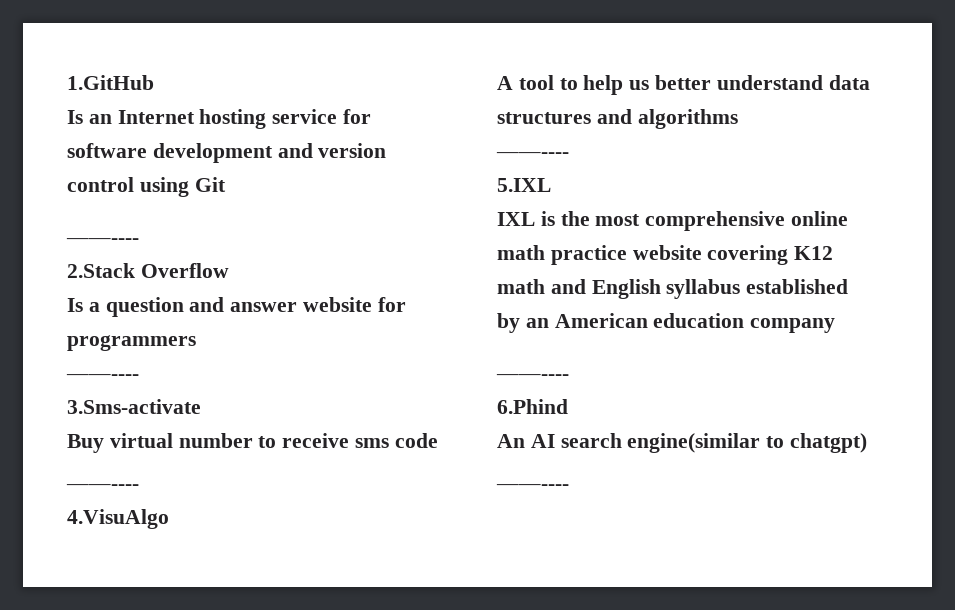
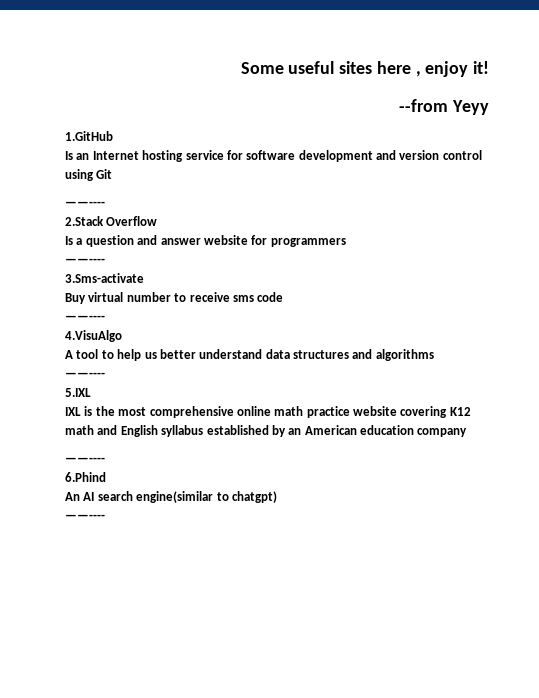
+ Some useful sites here , enjoy it!
+ --from Yeyy

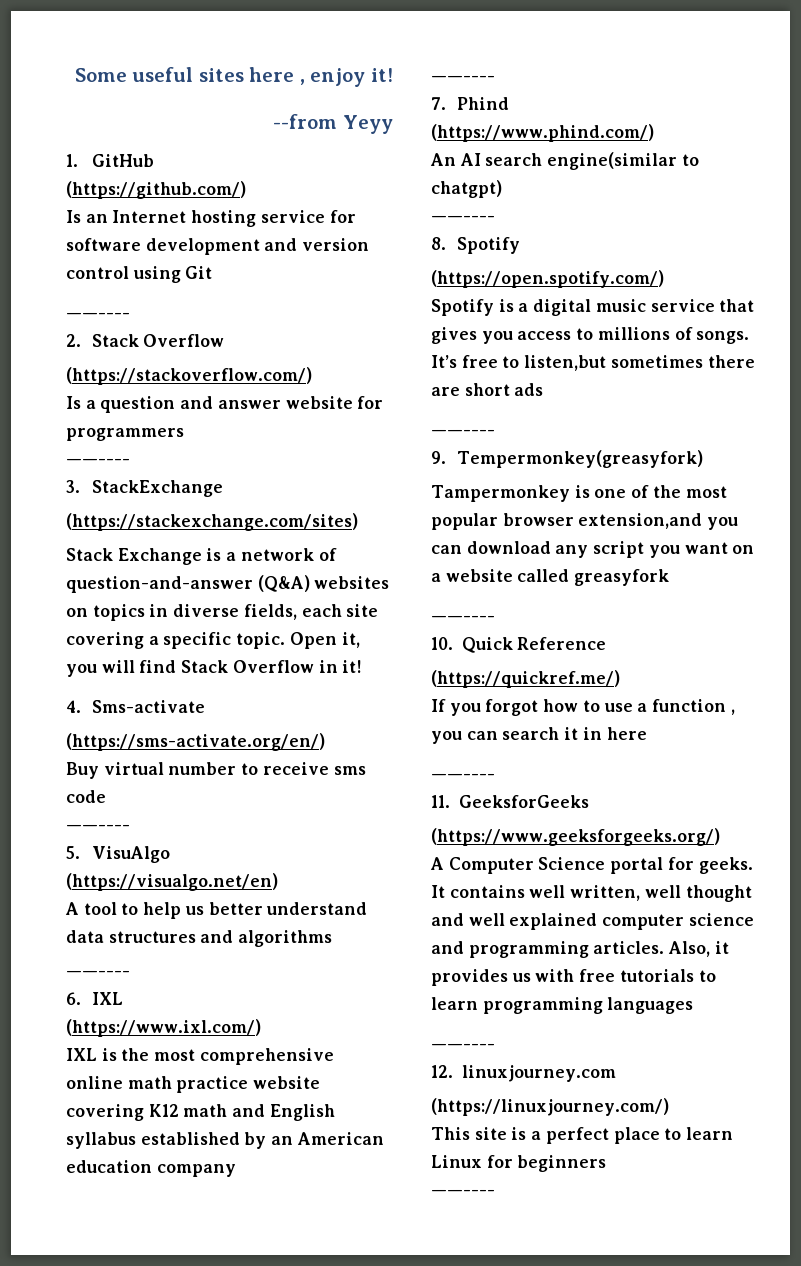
- 1.GitHub
+ 1. GitHub
+ (https://github.com/)
- 2.Stack Overflow
+ 2. Stack Overflow
+ (https://stackoverflow.com/)
- 3.Sms-activate
+ 3. StackExchange
+ (https://stackexchange.com/sites)
+ Stack Exchange is a network of question-and-answer (Q&A) websites on topics in diverse fields, each site covering a specific topic. Open it, you will find Stack Overflow in it!
+ 4. Sms-activate
+ (https://sms-activate.org/en/)
- 4.VisuAlgo
+ 5. VisuAlgo
+ (https://visualgo.net/en)
- 5.IXL
+ 6. IXL
+ (https://www.ixl.com/)
- 6.Phind
+ 7. Phind
+ (https://www.phind.com/)
+ 8. Spotify
+ (https://open.spotify.com/)
+ Spotify is a digital music service that gives you access to millions of songs. It’s free to listen,but sometimes there are short ads
+ ——----
+ 9. Tempermonkey(greasyfork)
+ Tampermonkey is one of the most popular browser extension,and you can download any script you want on a website called greasyfork
+ ——----
+ 10. Quick Reference
+ (https://quickref.me/)
+ If you forgot how to use a function , you can search it in here
+ ——----
+ 11. GeeksforGeeks
+ (https://www.geeksforgeeks.org/)
+ A Computer Science portal for geeks. It contains well written, well thought and well explained computer science and programming articles. Also, it provides us with free tutorials to learn programming languages
+ ——----
+ 12. linuxjourney.com
+ (https://linuxjourney.com/)
+ This site is a perfect place to learn Linux for beginners
+ ——----

